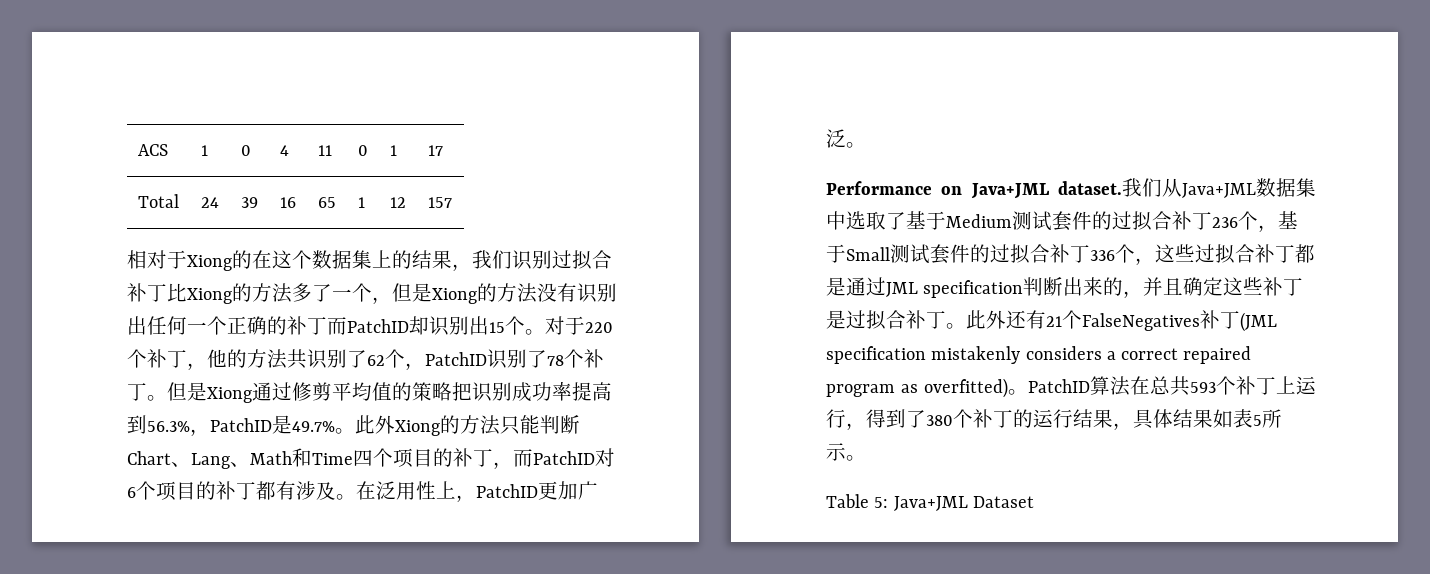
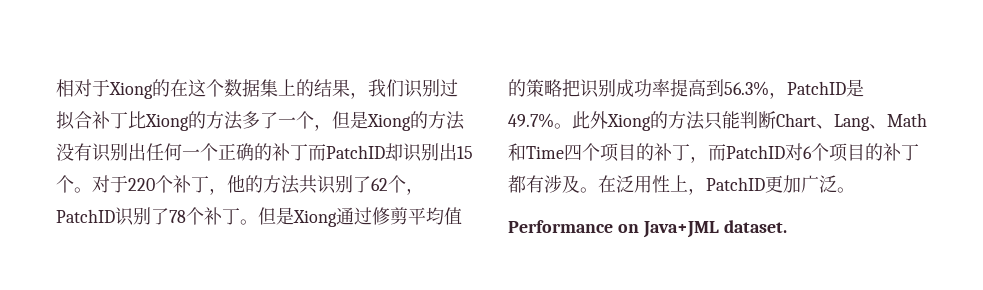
- ACS | 1 | 0 | 4 | 11 | 0 | 1 | 17
- Total | 24 | 39 | 16 | 65 | 1 | 12 | 157
- 我们从Java+JML数据集中选取了基于Medium测试套件的过拟合补丁236个，基于Small测试套件的过拟合补丁336个，这些过拟合补丁都是通过JML specification判断出来的，并且确定这些补丁是过拟合补丁。此外还有21个FalseNegatives补丁(JML specification mistakenly considers a correct repaired program as overfitted)。PatchID算法在总共593个补丁上运行，得到了380个补丁的运行结果，具体结果如表5所示。
- Table 5: Java+JML Dataset

